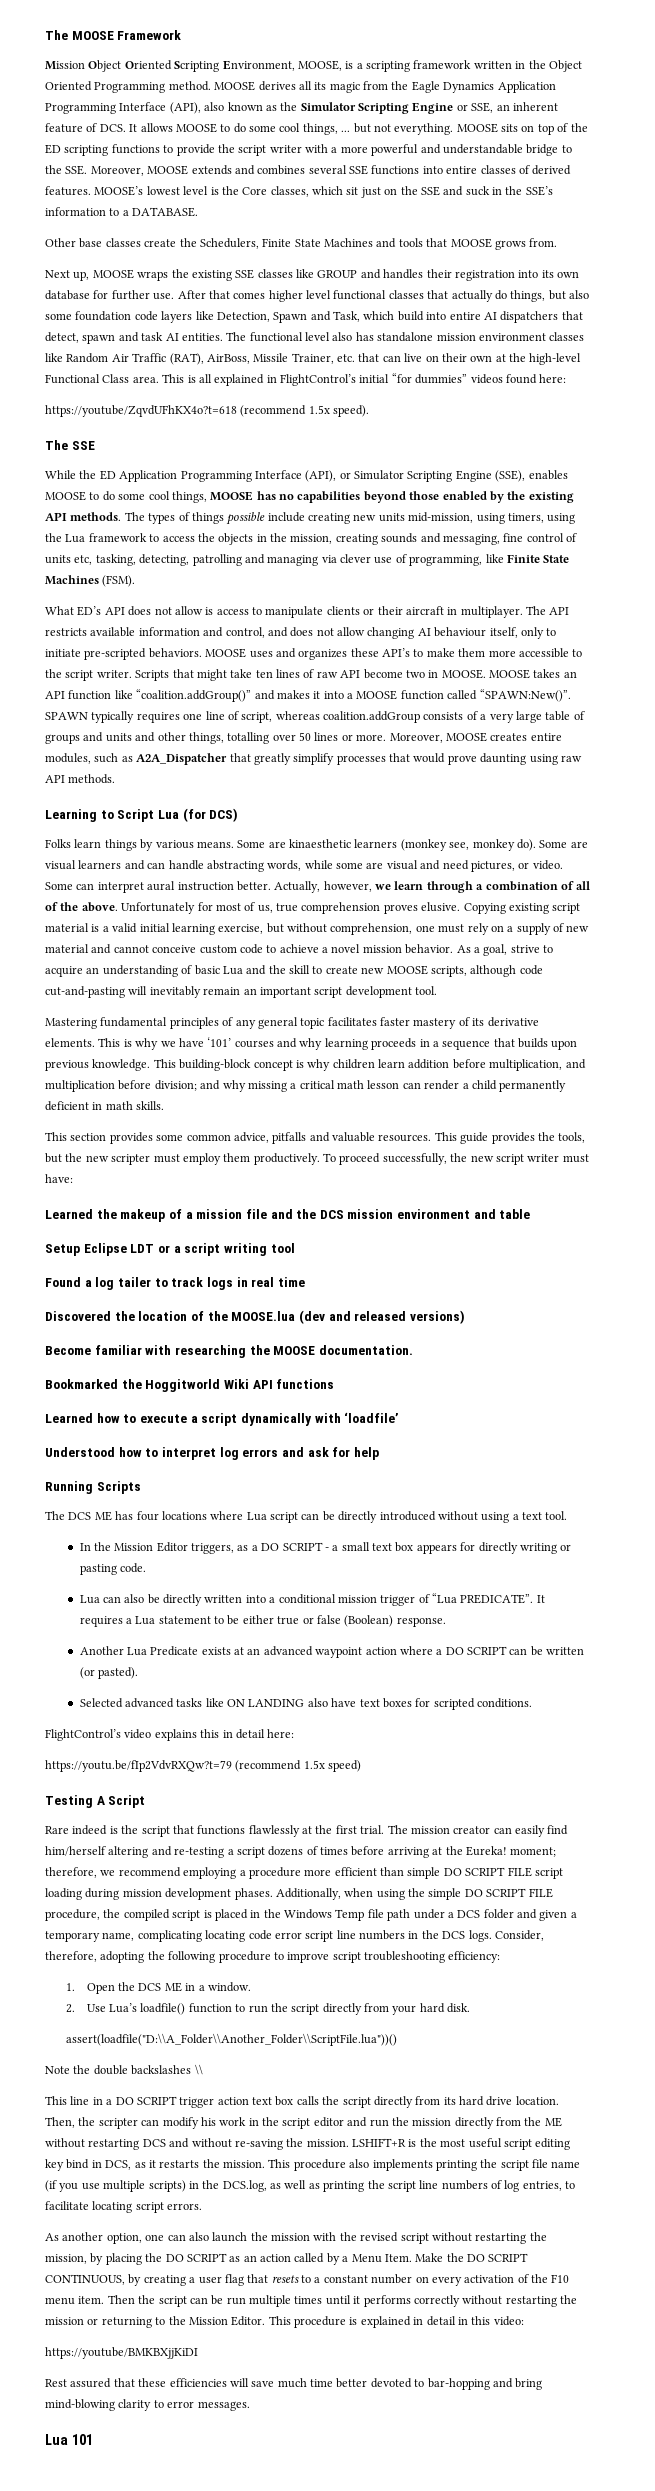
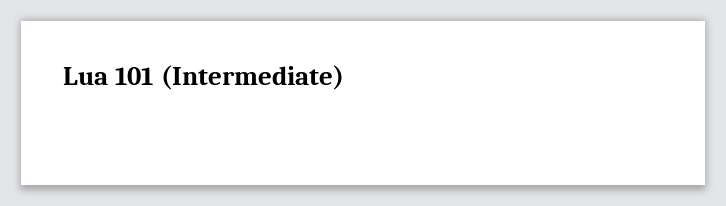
- The MOOSE Framework
- Mission Object Oriented Scripting Environment, MOOSE, is a scripting framework written in the Object Oriented Programming method. MOOSE derives all its magic from the Eagle Dynamics Application Programming Interface (API), also known as the Simulator Scripting Engine or SSE, an inherent feature of DCS. It allows MOOSE to do some cool things, ... but not everything. MOOSE sits on top of the ED scripting functions to provide the script writer with a more powerful and understandable bridge to the SSE. Moreover, MOOSE extends and combines several SSE functions into entire classes of derived features. MOOSE’s lowest level is the Core classes, which sit just on the SSE and suck in the SSE’s information to a DATABASE.
- Other base classes create the Schedulers, Finite State Machines and tools that MOOSE grows from.
- Next up, MOOSE wraps the existing SSE classes like GROUP and handles their registration into its own database for further use. After that comes higher level functional classes that actually do things, but also some foundation code layers like Detection, Spawn and Task, which build into entire AI dispatchers that detect, spawn and task AI entities. The functional level also has standalone mission environment classes like Random Air Traffic (RAT), AirBoss, Missile Trainer, etc. that can live on their own at the high-level Functional Class area. This is all explained in FlightControl’s initial “for dummies” videos found here:
- https://youtube/ZqvdUFhKX4o?t=618 (recommend 1.5x speed).
- The SSE
- While the ED Application Programming Interface (API), or Simulator Scripting Engine (SSE), enables MOOSE to do some cool things, MOOSE has no capabilities beyond those enabled by the existing API methods. The types of things possible include creating new units mid-mission, using timers, using the Lua framework to access the objects in the mission, creating sounds and messaging, fine control of units etc, tasking, detecting, patrolling and managing via clever use of programming, like Finite State Machines (FSM).
- What ED’s API does not allow is access to manipulate clients or their aircraft in multiplayer. The API restricts available information and control, and does not allow changing AI behaviour itself, only to initiate pre-scripted behaviors. MOOSE uses and organizes these API’s to make them more accessible to the script writer. Scripts that might take ten lines of raw API become two in MOOSE. MOOSE takes an API function like “coalition.addGroup()” and makes it into a MOOSE function called “SPAWN:New()”. SPAWN typically requires one line of script, whereas coalition.addGroup consists of a very large table of groups and units and other things, totalling over 50 lines or more. Moreover, MOOSE creates entire modules, such as A2A_Dispatcher that greatly simplify processes that would prove daunting using raw API methods.
- Learning to Script Lua (for DCS)
- Folks learn things by various means. Some are kinaesthetic learners (monkey see, monkey do). Some are visual learners and can handle abstracting words, while some are visual and need pictures, or video. Some can interpret aural instruction better. Actually, however, we learn through a combination of all of the above. Unfortunately for most of us, true comprehension proves elusive. Copying existing script material is a valid initial learning exercise, but without comprehension, one must rely on a supply of new material and cannot conceive custom code to achieve a novel mission behavior. As a goal, strive to acquire an understanding of basic Lua and the skill to create new MOOSE scripts, although code cut-and-pasting will inevitably remain an important script development tool.
- Mastering fundamental principles of any general topic facilitates faster mastery of its derivative elements. This is why we have ‘101’ courses and why learning proceeds in a sequence that builds upon previous knowledge. This building-block concept is why children learn addition before multiplication, and multiplication before division; and why missing a critical math lesson can render a child permanently deficient in math skills.
- This section provides some common advice, pitfalls and valuable resources. This guide provides the tools, but the new scripter must employ them productively. To proceed successfully, the new script writer must have:
- Learned the makeup of a mission file and the DCS mission environment and table
- Setup Eclipse LDT or a script writing tool
- Found a log tailer to track logs in real time
- Discovered the location of the MOOSE.lua (dev and released versions)
- Become familiar with researching the MOOSE documentation.
- Bookmarked the Hoggitworld Wiki API functions
- Learned how to execute a script dynamically with ‘loadfile’
- Understood how to interpret log errors and ask for help
- Running Scripts
- The DCS ME has four locations where Lua script can be directly introduced without using a text tool.
- In the Mission Editor triggers, as a DO SCRIPT - a small text box appears for directly writing or pasting code.
- Lua can also be directly written into a conditional mission trigger of “Lua PREDICATE”. It requires a Lua statement to be either true or false (Boolean) response.
- Another Lua Predicate exists at an advanced waypoint action where a DO SCRIPT can be written (or pasted).
- Selected advanced tasks like ON LANDING also have text boxes for scripted conditions.
- FlightControl’s video explains this in detail here:
- https://youtu.be/fIp2VdvRXQw?t=79 (recommend 1.5x speed)
- Testing A Script
- Rare indeed is the script that functions flawlessly at the first trial. The mission creator can easily find him/herself altering and re-testing a script dozens of times before arriving at the Eureka! moment; therefore, we recommend employing a procedure more efficient than simple DO SCRIPT FILE script loading during mission development phases. Additionally, when using the simple DO SCRIPT FILE procedure, the compiled script is placed in the Windows Temp file path under a DCS folder and given a temporary name, complicating locating code error script line numbers in the DCS logs. Consider, therefore, adopting the following procedure to improve script troubleshooting efficiency:
- 1. Open the DCS ME in a window.
- 2. Use Lua’s loadfile() function to run the script directly from your hard disk.
- assert(loadfile("D:\\A_Folder\\Another_Folder\\ScriptFile.lua"))()
- Note the double backslashes \\
- This line in a DO SCRIPT trigger action text box calls the script directly from its hard drive location. Then, the scripter can modify his work in the script editor and run the mission directly from the ME without restarting DCS and without re-saving the mission. LSHIFT+R is the most useful script editing key bind in DCS, as it restarts the mission. This procedure also implements printing the script file name (if you use multiple scripts) in the DCS.log, as well as printing the script line numbers of log entries, to facilitate locating script errors.
- As another option, one can also launch the mission with the revised script without restarting the mission, by placing the DO SCRIPT as an action called by a Menu Item. Make the DO SCRIPT CONTINUOUS, by creating a user flag that resets to a constant number on every activation of the F10 menu item. Then the script can be run multiple times until it performs correctly without restarting the mission or returning to the Mission Editor. This procedure is explained in detail in this video:
- https://youtube/BMKBXjjKiDI
- Rest assured that these efficiencies will save much time better devoted to bar-hopping and bring mind-blowing clarity to error messages.
- Lua 101
+ Lua 101 (Intermediate)

